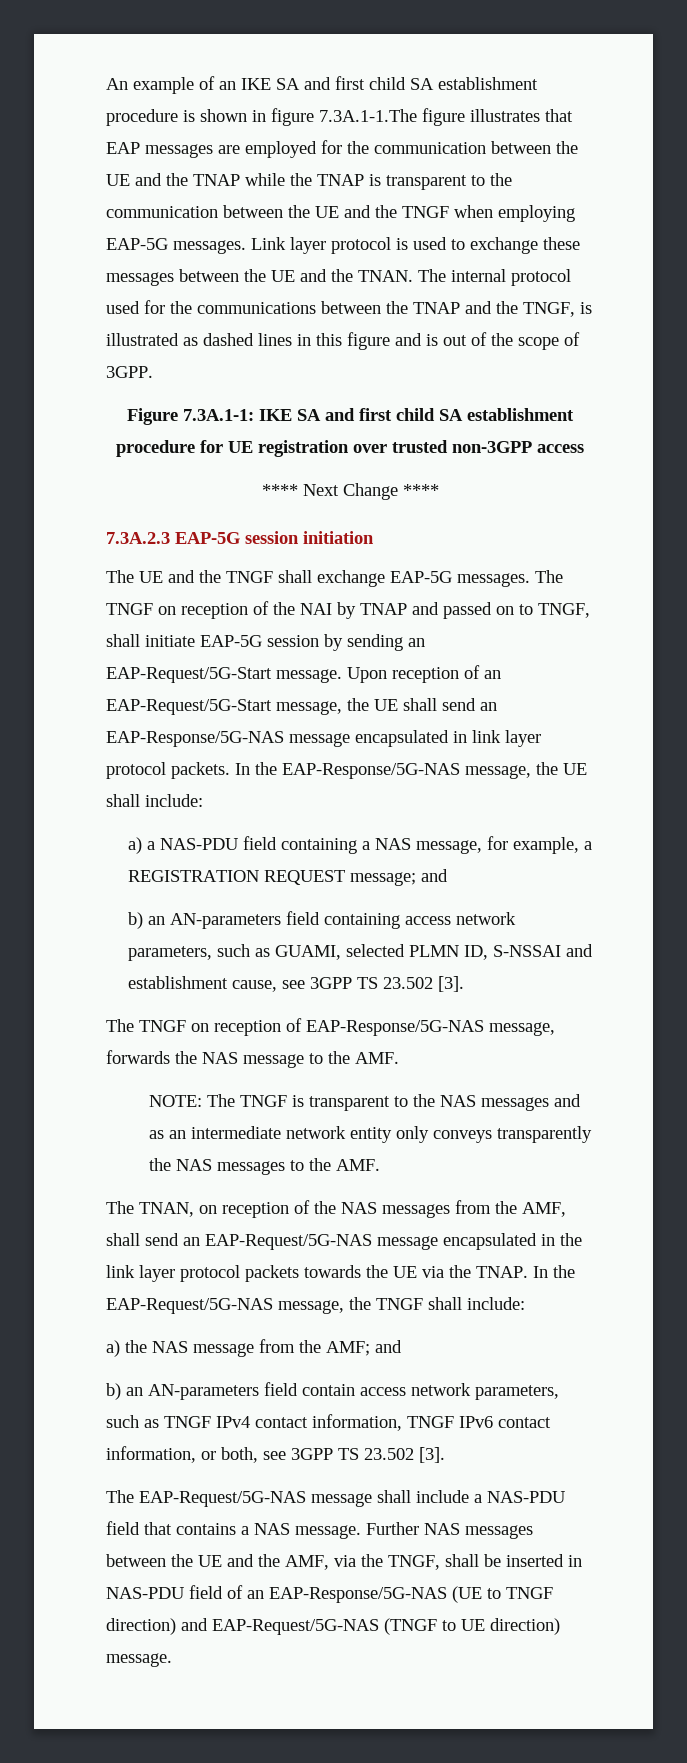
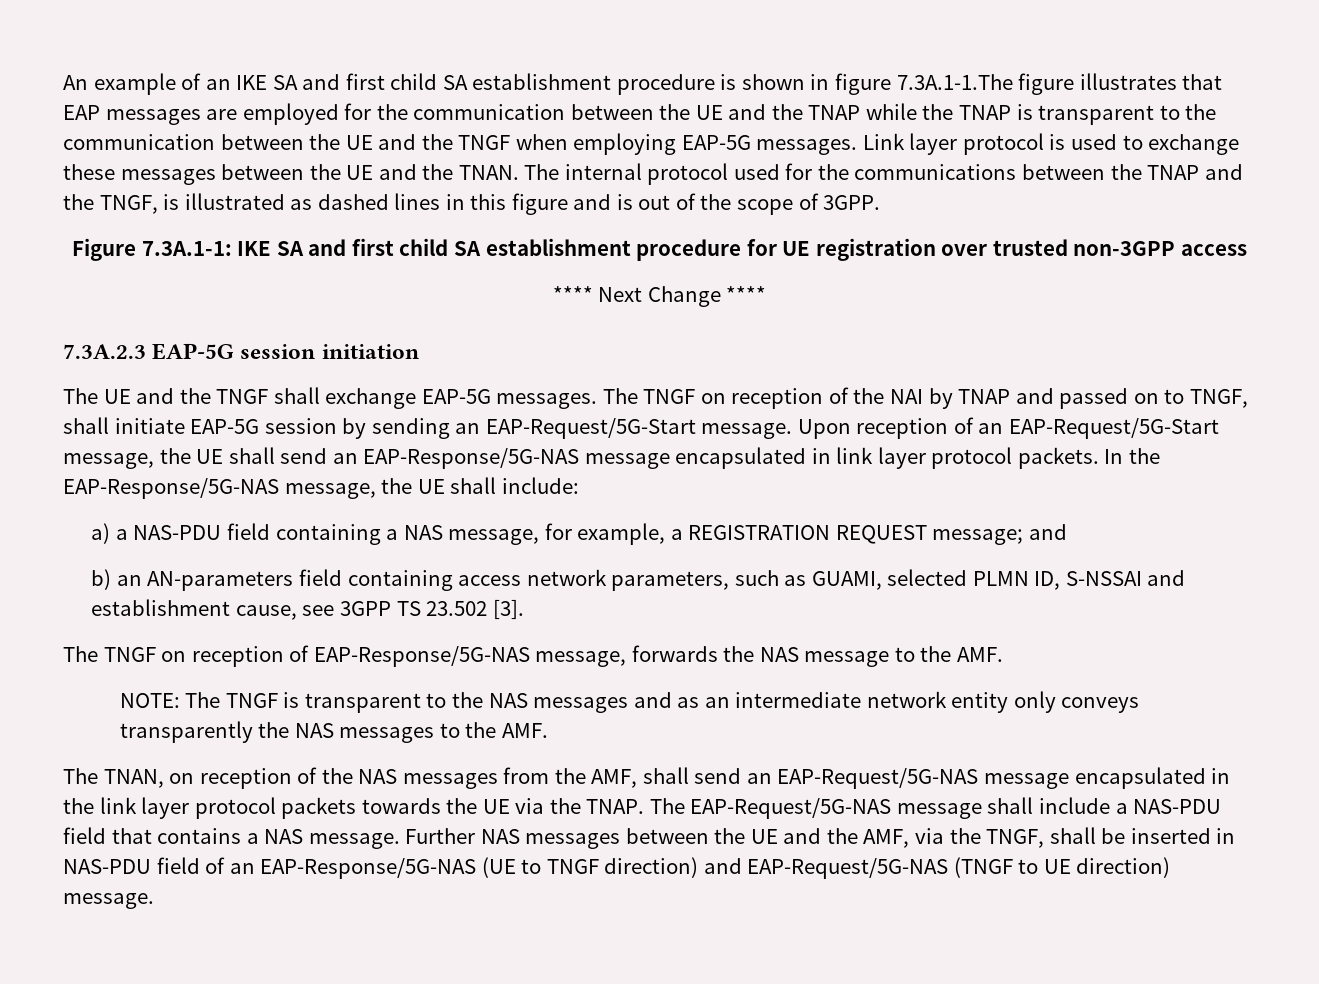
- The TNAN, on reception of the NAS messages from the AMF, shall send an EAP-Request/5G-NAS message encapsulated in the link layer protocol packets towards the UE via the TNAP. In the EAP-Request/5G-NAS message, the TNGF shall include:
- a) the NAS message from the AMF; and
- b) an AN-parameters field contain access network parameters, such as TNGF IPv4 contact information, TNGF IPv6 contact information, or both, see 3GPP TS 23.502 [3].
- The EAP-Request/5G-NAS message shall include a NAS-PDU field that contains a NAS message.
+ The TNAN, on reception of the NAS messages from the AMF, shall send an EAP-Request/5G-NAS message encapsulated in the link layer protocol packets towards the UE via the TNAP. The EAP-Request/5G-NAS message shall include a NAS-PDU field that contains a NAS message.

